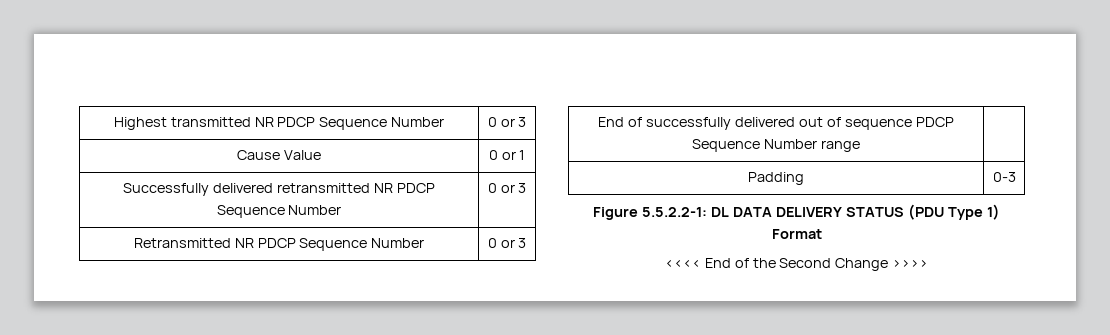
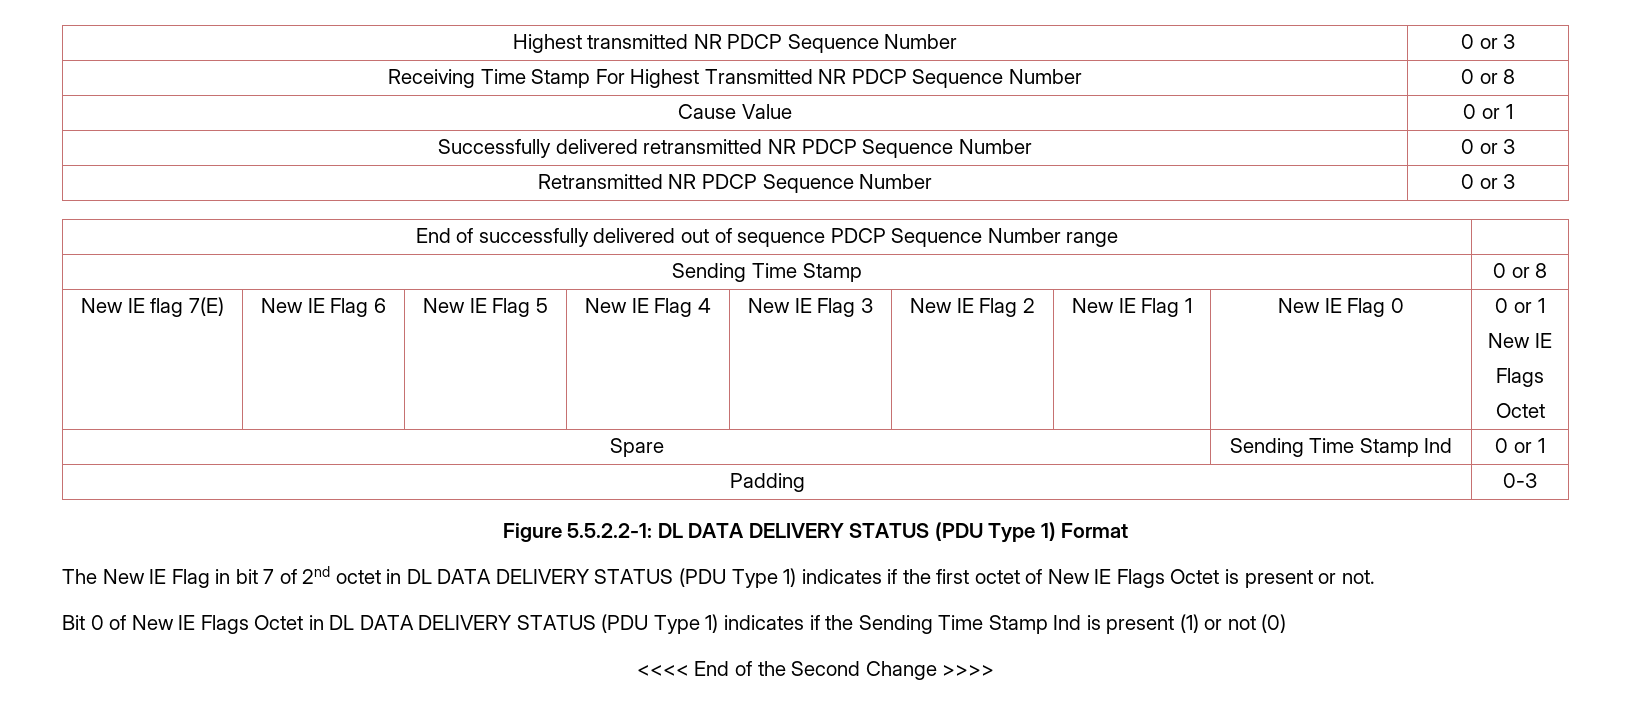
+ Receiving Time Stamp For Highest Transmitted NR PDCP Sequence Number | 0 or 8
+ Sending Time Stamp | 0 or 8
+ New IE flag 7(E) | New IE Flag 6 | New IE Flag 5 | New IE Flag 4 | New IE Flag 3 | New IE Flag 2 | New IE Flag 1 | New IE Flag 0 | 0 or 1
+ New IE
+ Flags
+ Octet
+ Spare | Sending Time Stamp Ind | 0 or 1
+ The New IE Flag in bit 7 of 2nd octet in DL DATA DELIVERY STATUS (PDU Type 1) indicates if the first octet of New IE Flags Octet is present or not.
+ Bit 0 of New IE Flags Octet in DL DATA DELIVERY STATUS (PDU Type 1) indicates if the Sending Time Stamp Ind is present (1) or not (0)

